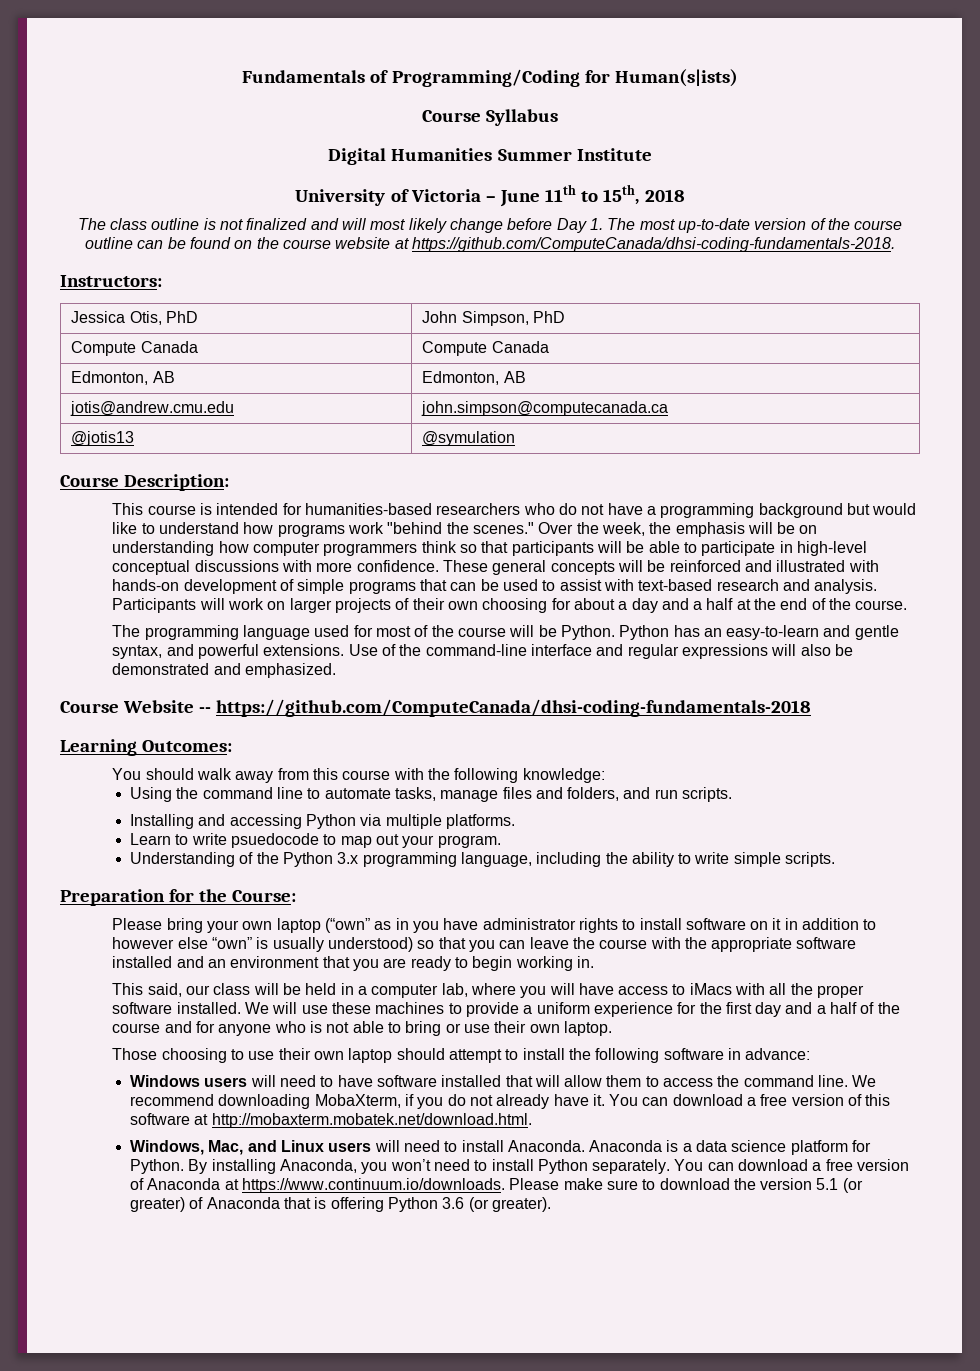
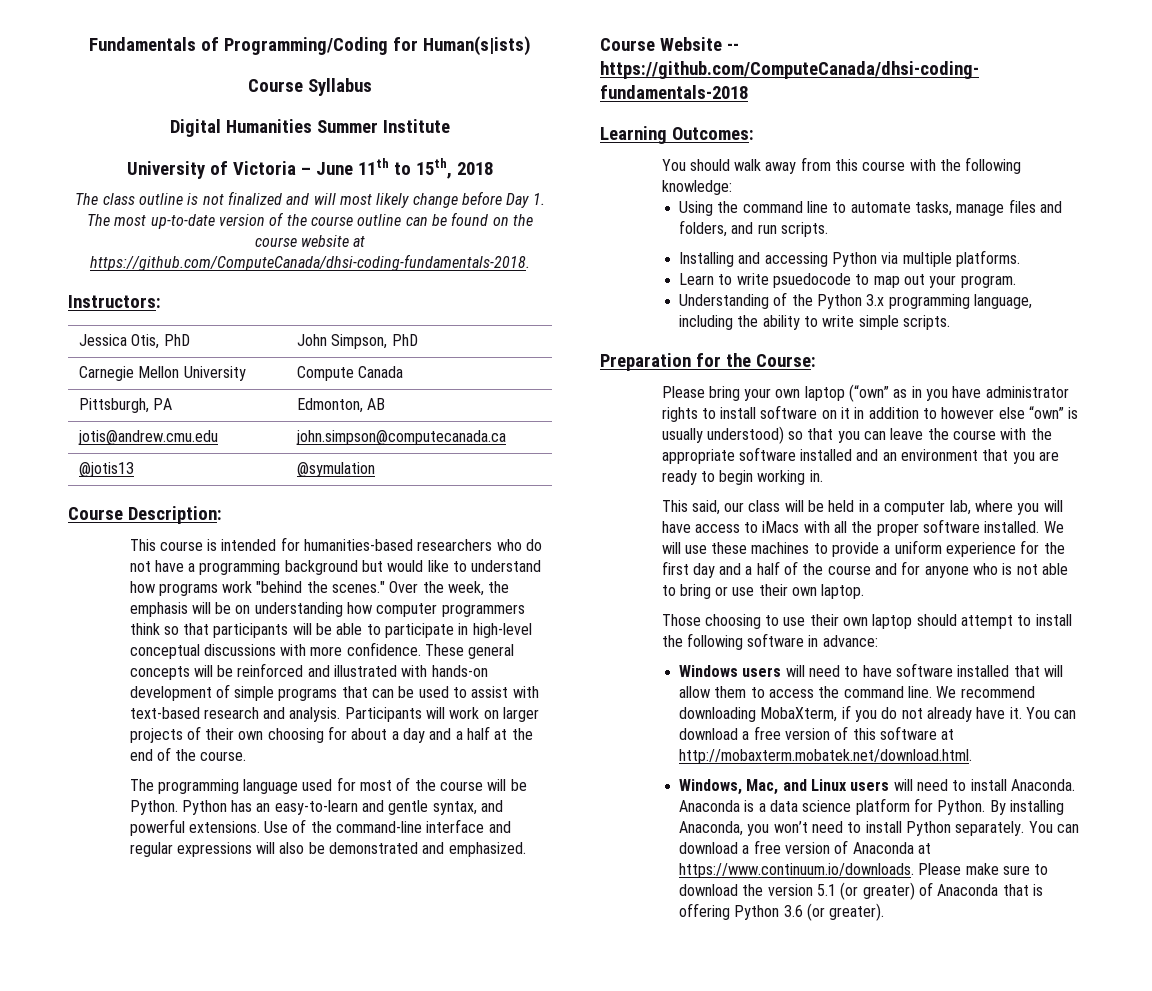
- Compute Canada | Compute Canada
+ Carnegie Mellon University | Compute Canada
- Edmonton, AB | Edmonton, AB
+ Pittsburgh, PA | Edmonton, AB

